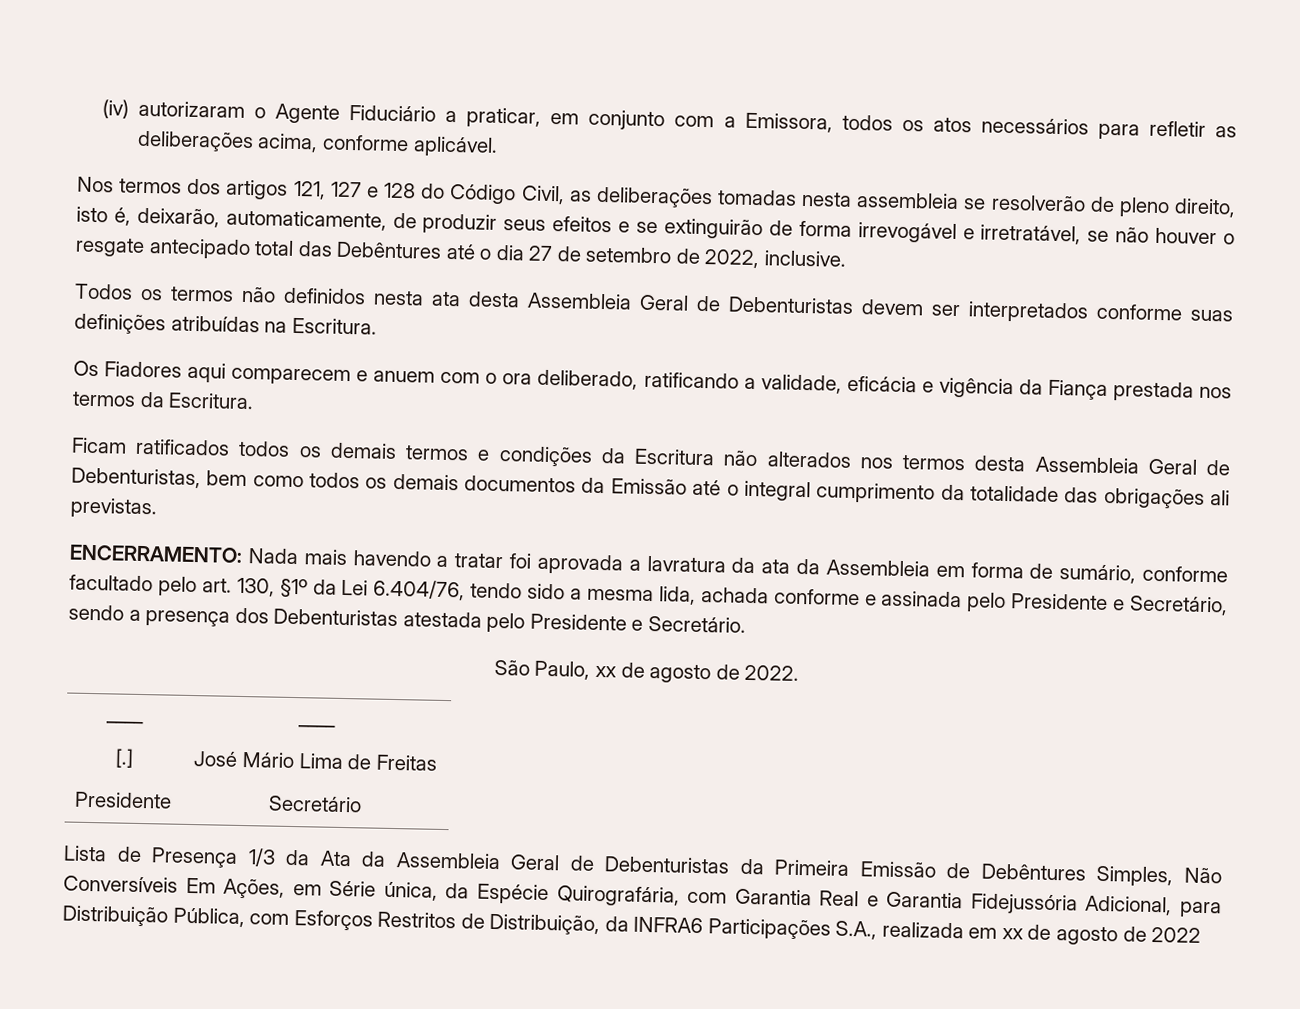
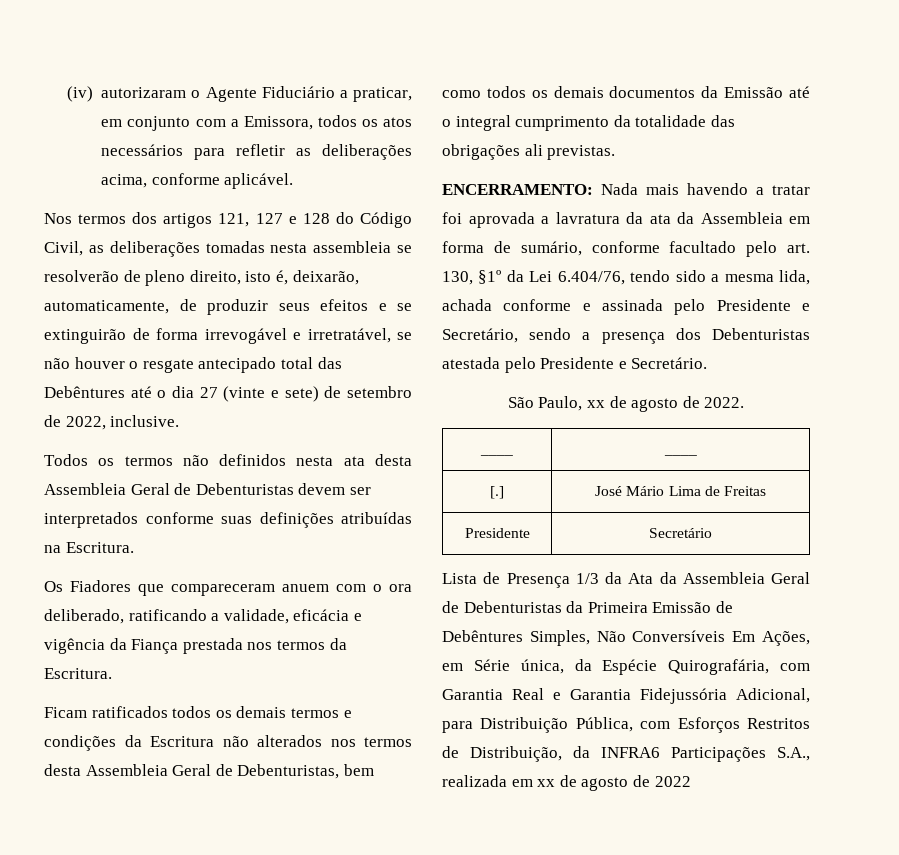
- Nos termos dos artigos 121, 127 e 128 do Código Civil, as deliberações tomadas nesta assembleia se resolverão de pleno direito, isto é, deixarão, automaticamente, de produzir seus efeitos e se extinguirão de forma irrevogável e irretratável, se não houver o resgate antecipado total das Debêntures até o dia 27 de setembro de 2022, inclusive.
+ Nos termos dos artigos 121, 127 e 128 do Código Civil, as deliberações tomadas nesta assembleia se resolverão de pleno direito, isto é, deixarão, automaticamente, de produzir seus efeitos e se extinguirão de forma irrevogável e irretratável, se não houver o resgate antecipado total das Debêntures até o dia 27 (vinte e sete) de setembro de 2022, inclusive.
- Os Fiadores aqui comparecem e anuem com o ora deliberado, ratificando a validade, eficácia e vigência da Fiança prestada nos termos da Escritura.
+ Os Fiadores que compareceram anuem com o ora deliberado, ratificando a validade, eficácia e vigência da Fiança prestada nos termos da Escritura.

